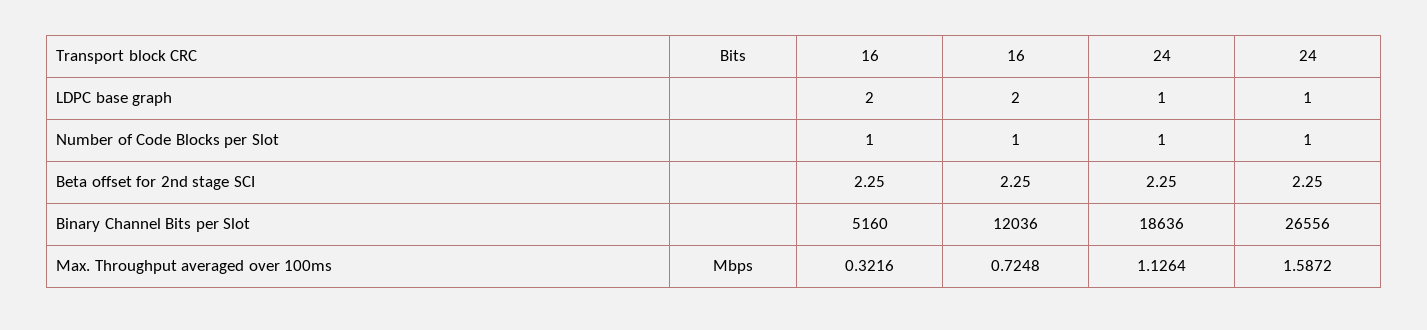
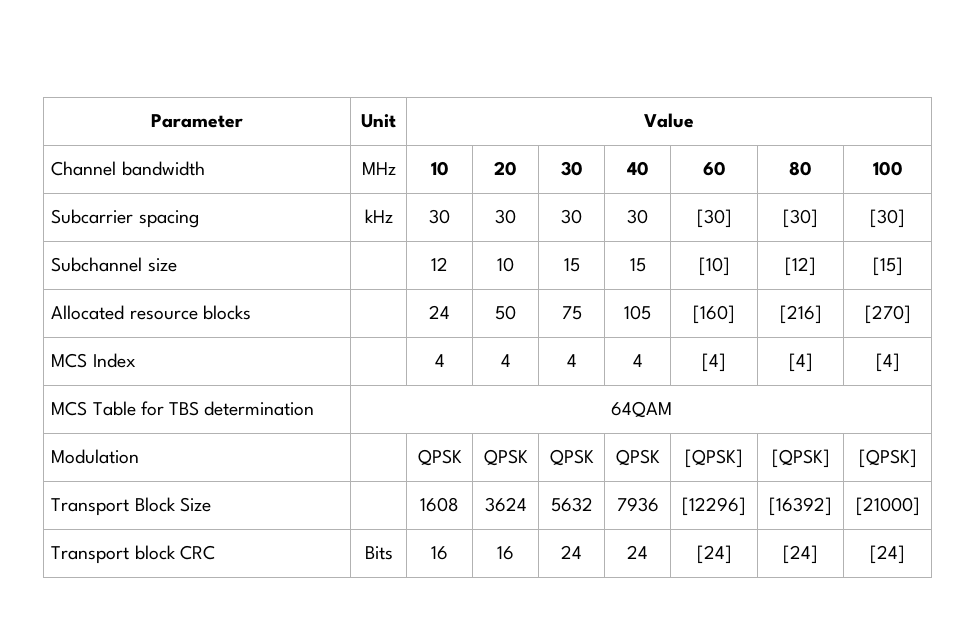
+ Parameter | Unit | Value
+ Channel bandwidth | MHz | 10 | 20 | 30 | 40 | 60 | 80 | 100
+ Subcarrier spacing | kHz | 30 | 30 | 30 | 30 | [30] | [30] | [30]
+ Subchannel size | | 12 | 10 | 15 | 15 | [10] | [12] | [15]
+ Allocated resource blocks | | 24 | 50 | 75 | 105 | [160] | [216] | [270]
+ MCS Index | | 4 | 4 | 4 | 4 | [4] | [4] | [4]
+ MCS Table for TBS determination | 64QAM
+ Modulation | | QPSK | QPSK | QPSK | QPSK | [QPSK] | [QPSK] | [QPSK]
+ Transport Block Size | | 1608 | 3624 | 5632 | 7936 | [12296] | [16392] | [21000]
- Transport block CRC | Bits | 16 | 16 | 24 | 24
- LDPC base graph | | 2 | 2 | 1 | 1
- Number of Code Blocks per Slot | | 1 | 1 | 1 | 1
- Beta offset for 2nd stage SCI | | 2.25 | 2.25 | 2.25 | 2.25
- Binary Channel Bits per Slot | | 5160 | 12036 | 18636 | 26556
- Max. Throughput averaged over 100ms | Mbps | 0.3216 | 0.7248 | 1.1264 | 1.5872
+ Transport block CRC | Bits | 16 | 16 | 24 | 24 | [24] | [24] | [24]

